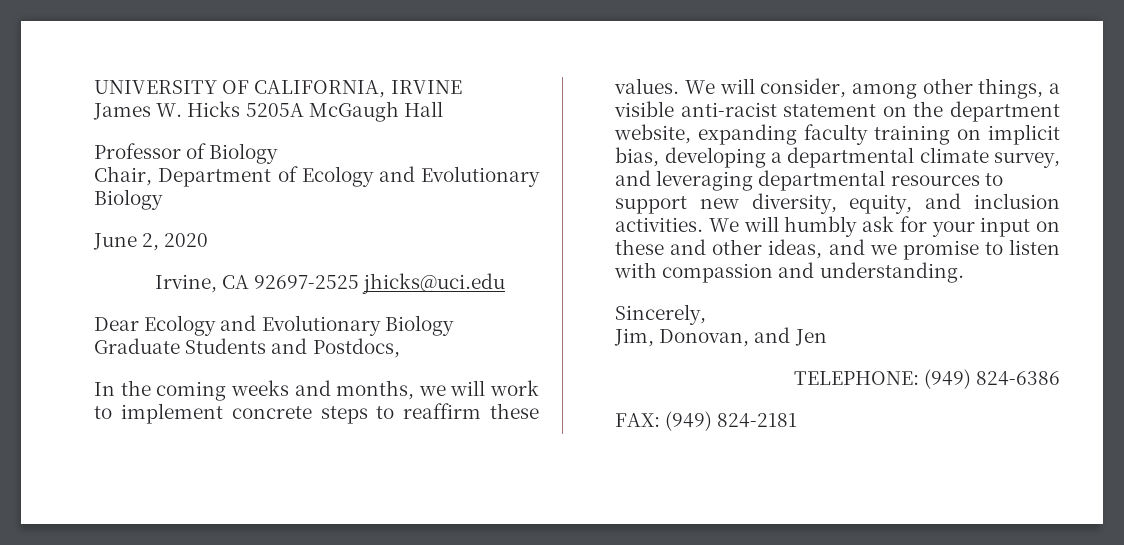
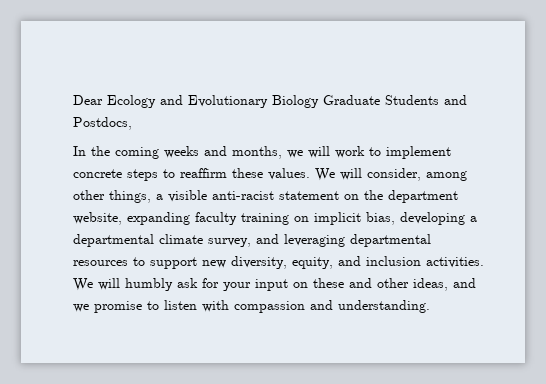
- UNIVERSITY OF CALIFORNIA, IRVINE
- James W. Hicks 5205A McGaugh Hall
- Professor of Biology
- Chair, Department of Ecology and Evolutionary Biology
- June 2, 2020
- Irvine, CA 92697-2525 jhicks@uci.edu
- Sincerely,
- Jim, Donovan, and Jen
- TELEPHONE: (949) 824-6386
- FAX: (949) 824-2181

